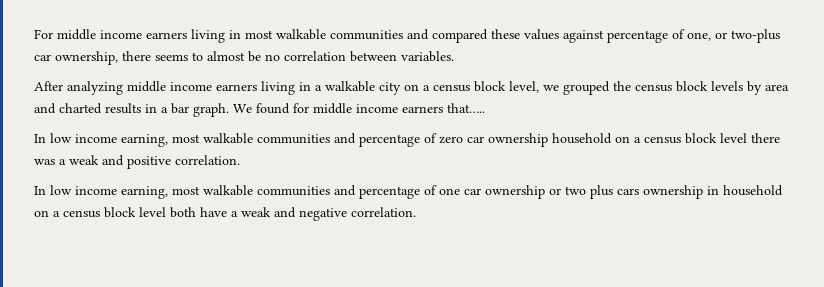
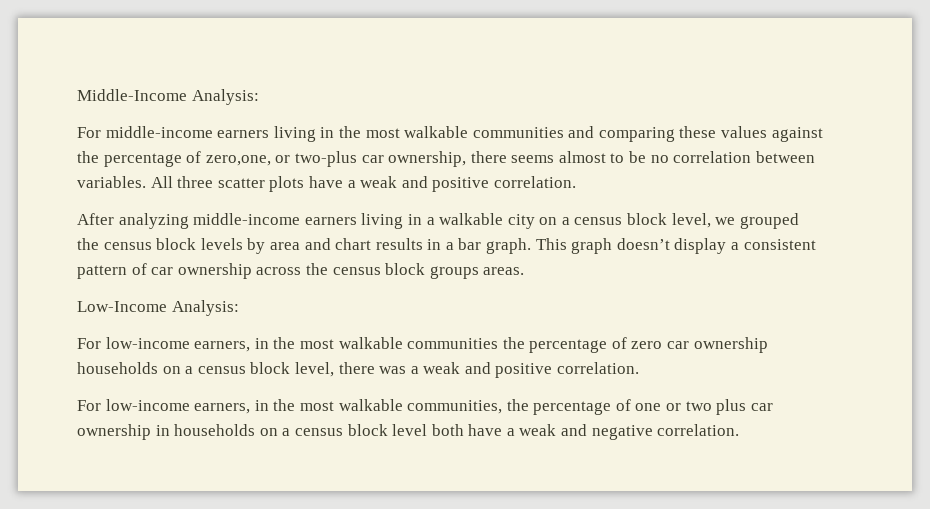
- For middle income earners living in most walkable communities and compared these values against percentage of one, or two-plus car ownership, there seems to almost be no correlation between variables.
+ Middle-Income Analysis:
+ For middle-income earners living in the most walkable communities and comparing these values against the percentage of zero,one, or two-plus car ownership, there seems almost to be no correlation between variables. All three scatter plots have a weak and positive correlation.
- After analyzing middle income earners living in a walkable city on a census block level, we grouped the census block levels by area and charted results in a bar graph.
+ After analyzing middle-income earners living in a walkable city on a census block level, we grouped the census block levels by area and chart results in a bar graph.
- We found for middle income earners that…..
- In low income earning, most walkable communities and percentage of zero car ownership household on a census block level there was a weak and positive correlation.
+ This graph doesn’t display a consistent pattern of car ownership across the census block groups areas.
+ Low-Income Analysis:
+ For low-income earners, in the most walkable communities the percentage of zero car ownership households on a census block level, there was a weak and positive correlation.
- In low income earning, most walkable communities and percentage of one car ownership or two plus cars ownership in household on a census block level both have a weak and negative correlation.
+ For low-income earners, in the most walkable communities, the percentage of one or two plus car ownership in households on a census block level both have a weak and negative correlation.

